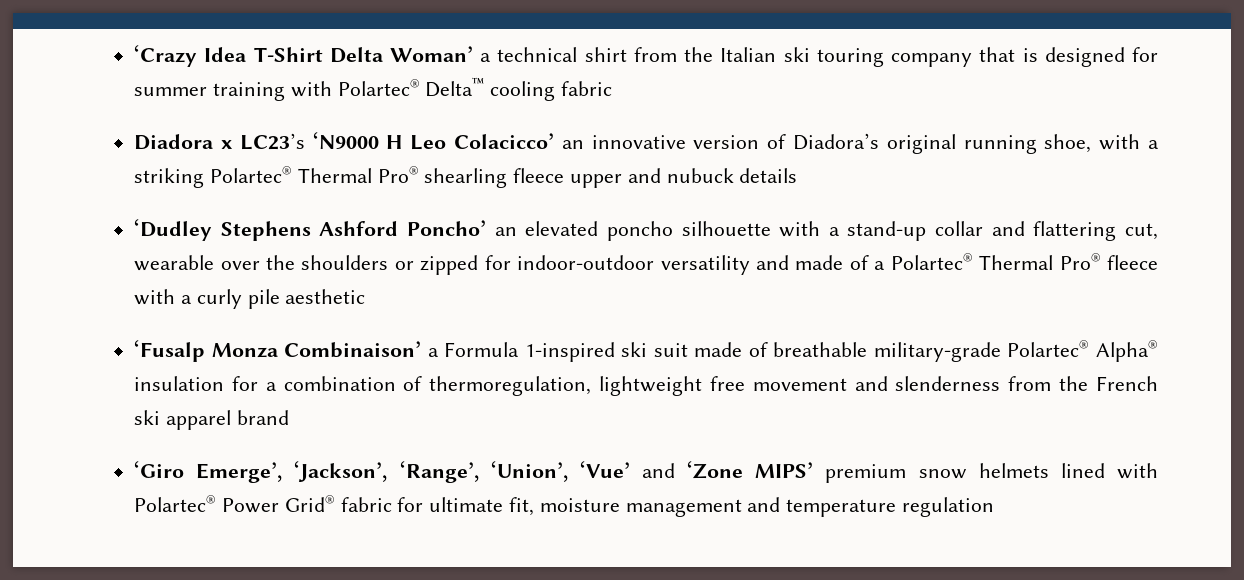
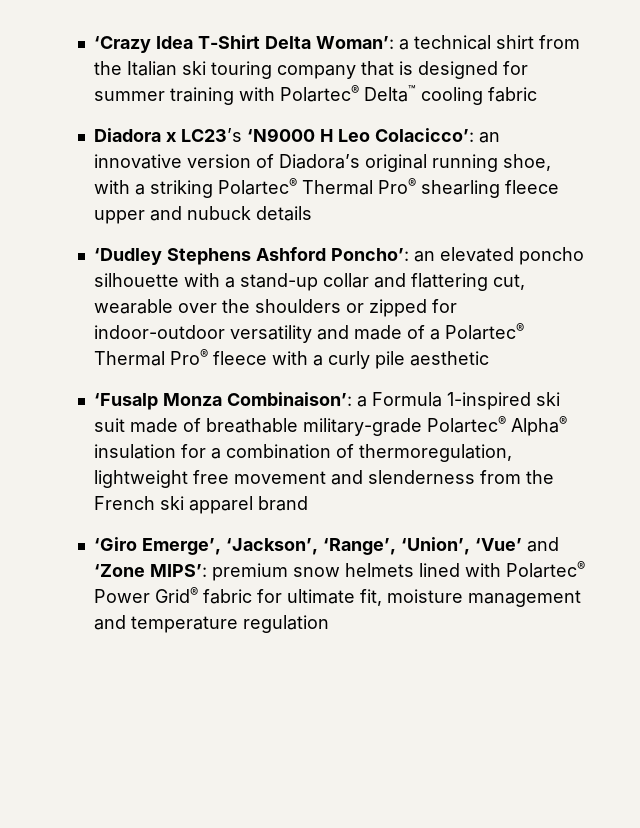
- ‘Crazy Idea T-Shirt Delta Woman’ a technical shirt from the Italian ski touring company that is designed for summer training with Polartec® Delta™ cooling fabric
+ ‘Crazy Idea T-Shirt Delta Woman’: a technical shirt from the Italian ski touring company that is designed for summer training with Polartec® Delta™ cooling fabric
- Diadora x LC23’s ‘N9000 H Leo Colacicco’ an innovative version of Diadora’s original running shoe, with a striking Polartec® Thermal Pro® shearling fleece upper and nubuck details
+ Diadora x LC23’s ‘N9000 H Leo Colacicco’: an innovative version of Diadora’s original running shoe, with a striking Polartec® Thermal Pro® shearling fleece upper and nubuck details
- ‘Dudley Stephens Ashford Poncho’ an elevated poncho silhouette with a stand-up collar and flattering cut, wearable over the shoulders or zipped for indoor-outdoor versatility and made of a Polartec® Thermal Pro® fleece with a curly pile aesthetic
+ ‘Dudley Stephens Ashford Poncho’: an elevated poncho silhouette with a stand-up collar and flattering cut, wearable over the shoulders or zipped for indoor-outdoor versatility and made of a Polartec® Thermal Pro® fleece with a curly pile aesthetic
- ‘Fusalp Monza Combinaison’ a Formula 1-inspired ski suit made of breathable military-grade Polartec® Alpha® insulation for a combination of thermoregulation, lightweight free movement and slenderness from the French ski apparel brand
+ ‘Fusalp Monza Combinaison’: a Formula 1-inspired ski suit made of breathable military-grade Polartec® Alpha® insulation for a combination of thermoregulation, lightweight free movement and slenderness from the French ski apparel brand
- ‘Giro Emerge’, ‘Jackson’, ‘Range’, ‘Union’, ‘Vue’ and ‘Zone MIPS’ premium snow helmets lined with Polartec® Power Grid® fabric for ultimate fit, moisture management and temperature regulation
+ ‘Giro Emerge’, ‘Jackson’, ‘Range’, ‘Union’, ‘Vue’ and ‘Zone MIPS’: premium snow helmets lined with Polartec® Power Grid® fabric for ultimate fit, moisture management and temperature regulation

